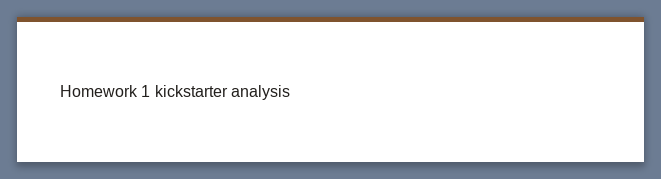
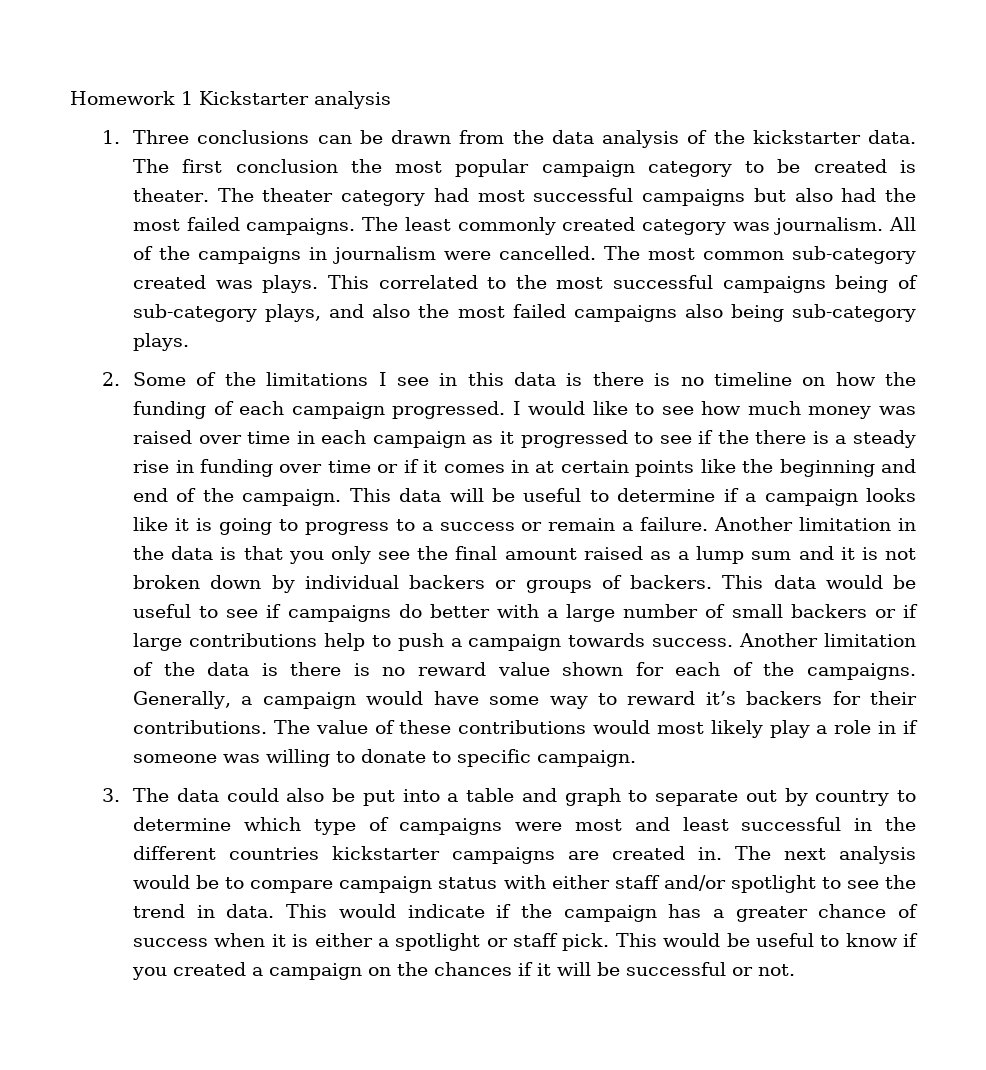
- Homework 1 kickstarter analysis
+ Homework 1 Kickstarter analysis
+ 1. Three conclusions can be drawn from the data analysis of the kickstarter data. The first conclusion the most popular campaign category to be created is theater. The theater category had most successful campaigns but also had the most failed campaigns. The least commonly created category was journalism. All of the campaigns in journalism were cancelled. The most common sub-category created was plays. This correlated to the most successful campaigns being of sub-category plays, and also the most failed campaigns also being sub-category plays.
+ 2. Some of the limitations I see in this data is there is no timeline on how the funding of each campaign progressed. I would like to see how much money was raised over time in each campaign as it progressed to see if the there is a steady rise in funding over time or if it comes in at certain points like the beginning and end of the campaign. This data will be useful to determine if a campaign looks like it is going to progress to a success or remain a failure. Another limitation in the data is that you only see the final amount raised as a lump sum and it is not broken down by individual backers or groups of backers. This data would be useful to see if campaigns do better with a large number of small backers or if large contributions help to push a campaign towards success. Another limitation of the data is there is no reward value shown for each of the campaigns. Generally, a campaign would have some way to reward it’s backers for their contributions. The value of these contributions would most likely play a role in if someone was willing to donate to specific campaign.
+ 3. The data could also be put into a table and graph to separate out by country to determine which type of campaigns were most and least successful in the different countries kickstarter campaigns are created in. The next analysis would be to compare campaign status with either staff and/or spotlight to see the trend in data. This would indicate if the campaign has a greater chance of success when it is either a spotlight or staff pick. This would be useful to know if you created a campaign on the chances if it will be successful or not.

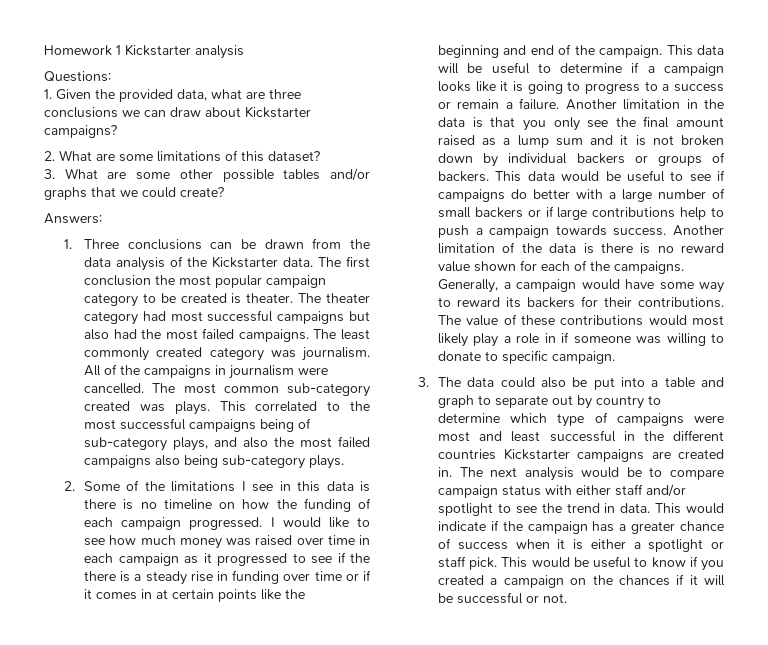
+ Questions:
+ 1. Given the provided data, what are three conclusions we can draw about Kickstarter campaigns?
+ 2. What are some limitations of this dataset?
+ 3. What are some other possible tables and/or graphs that we could create?
+ Answers:
- 1. Three conclusions can be drawn from the data analysis of the kickstarter data.
+ 1. Three conclusions can be drawn from the data analysis of the Kickstarter data.
- Generally, a campaign would have some way to reward it’s backers for their contributions.
+ Generally, a campaign would have some way to reward its backers for their contributions.
- 3. The data could also be put into a table and graph to separate out by country to determine which type of campaigns were most and least successful in the different countries kickstarter campaigns are created in.
+ 3. The data could also be put into a table and graph to separate out by country to determine which type of campaigns were most and least successful in the different countries Kickstarter campaigns are created in.

